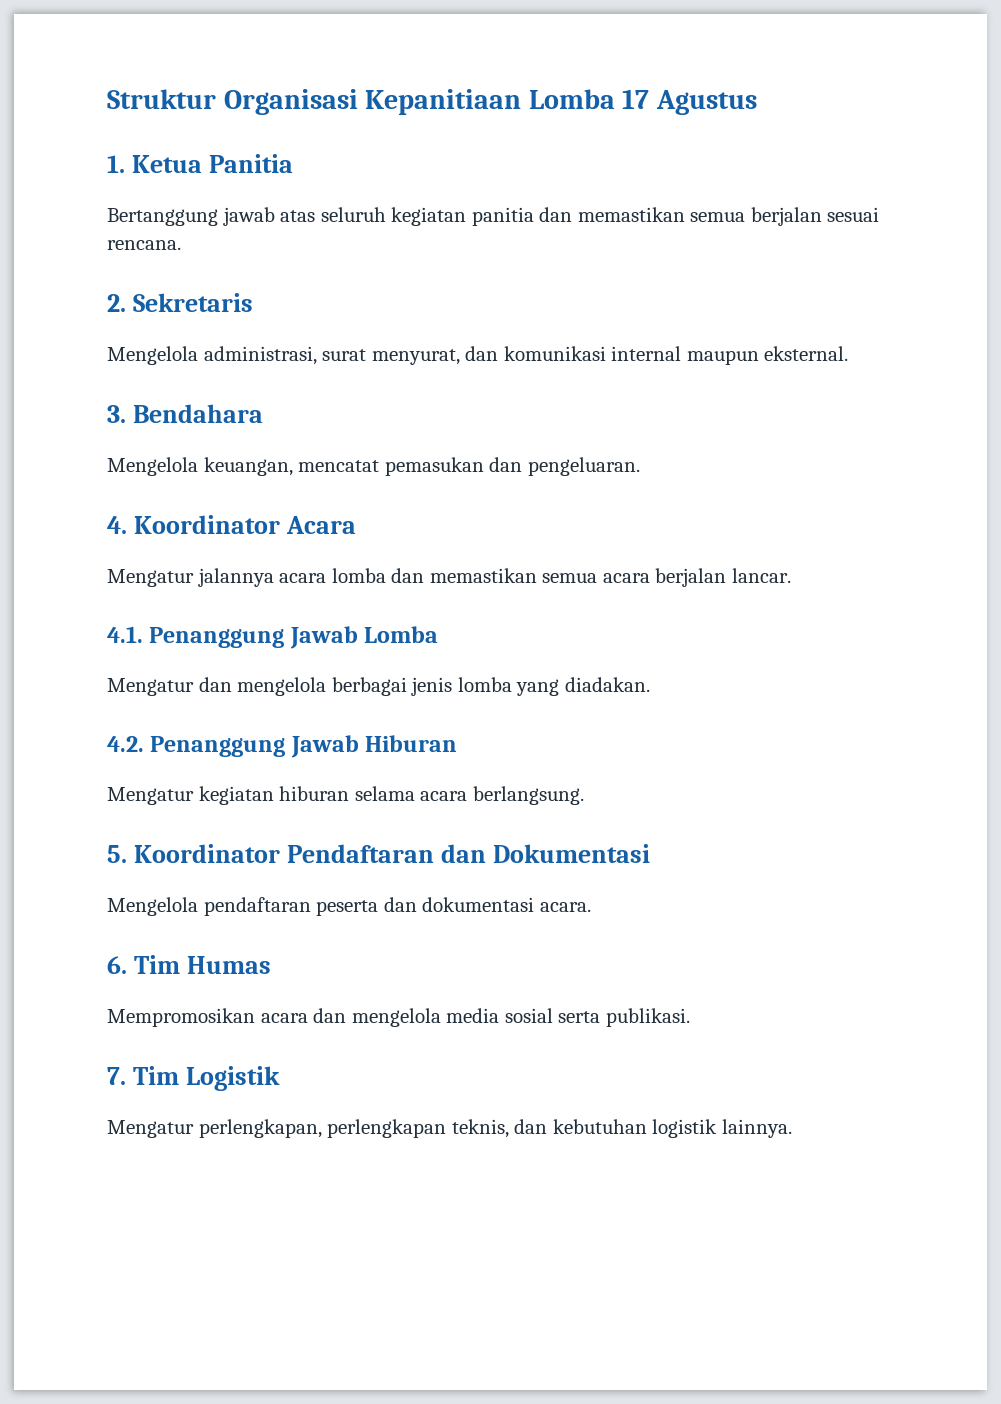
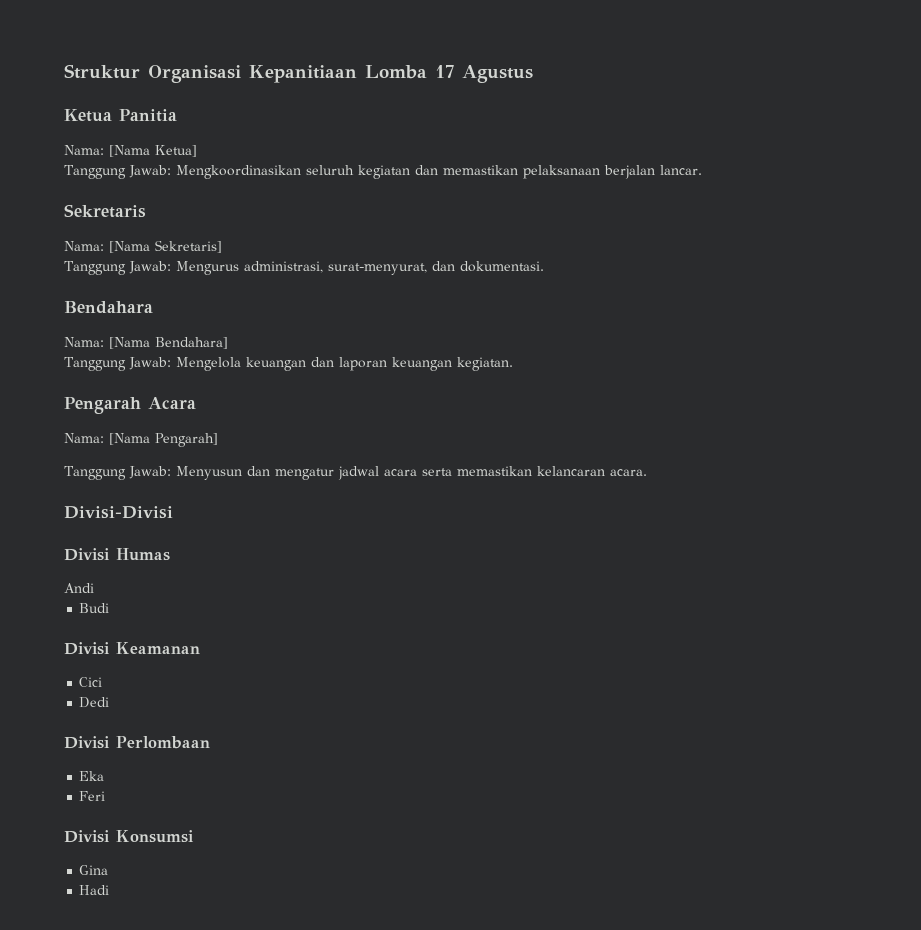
- 1. Ketua Panitia
+ Ketua Panitia
- Bertanggung jawab atas seluruh kegiatan panitia dan memastikan semua berjalan sesuai rencana.
- 2. Sekretaris
- Mengelola administrasi, surat menyurat, dan komunikasi internal maupun eksternal.
- 3. Bendahara
- Mengelola keuangan, mencatat pemasukan dan pengeluaran.
- 4. Koordinator Acara
- Mengatur jalannya acara lomba dan memastikan semua acara berjalan lancar.
- 4.1. Penanggung Jawab Lomba
- Mengatur dan mengelola berbagai jenis lomba yang diadakan.
- 4.2. Penanggung Jawab Hiburan
- Mengatur kegiatan hiburan selama acara berlangsung.
- 5. Koordinator Pendaftaran dan Dokumentasi
- Mengelola pendaftaran peserta dan dokumentasi acara.
+ Nama: [Nama Ketua]
+ Tanggung Jawab: Mengkoordinasikan seluruh kegiatan dan memastikan pelaksanaan berjalan lancar.
+ Sekretaris
+ Nama: [Nama Sekretaris]
+ Tanggung Jawab: Mengurus administrasi, surat-menyurat, dan dokumentasi.
+ Bendahara
+ Nama: [Nama Bendahara]
+ Tanggung Jawab: Mengelola keuangan dan laporan keuangan kegiatan.
+ Pengarah Acara
+ Nama: [Nama Pengarah]
+ Tanggung Jawab: Menyusun dan mengatur jadwal acara serta memastikan kelancaran acara.
- 6. Tim Humas
+ Divisi-Divisi
+ Divisi Humas
- Mempromosikan acara dan mengelola media sosial serta publikasi.
- 7. Tim Logistik
- Mengatur perlengkapan, perlengkapan teknis, dan kebutuhan logistik lainnya.
+ Andi
+ Budi
+ Divisi Keamanan
+ Cici
+ Dedi
+ Divisi Perlombaan
+ Eka
+ Feri
+ Divisi Konsumsi
+ Gina
+ Hadi

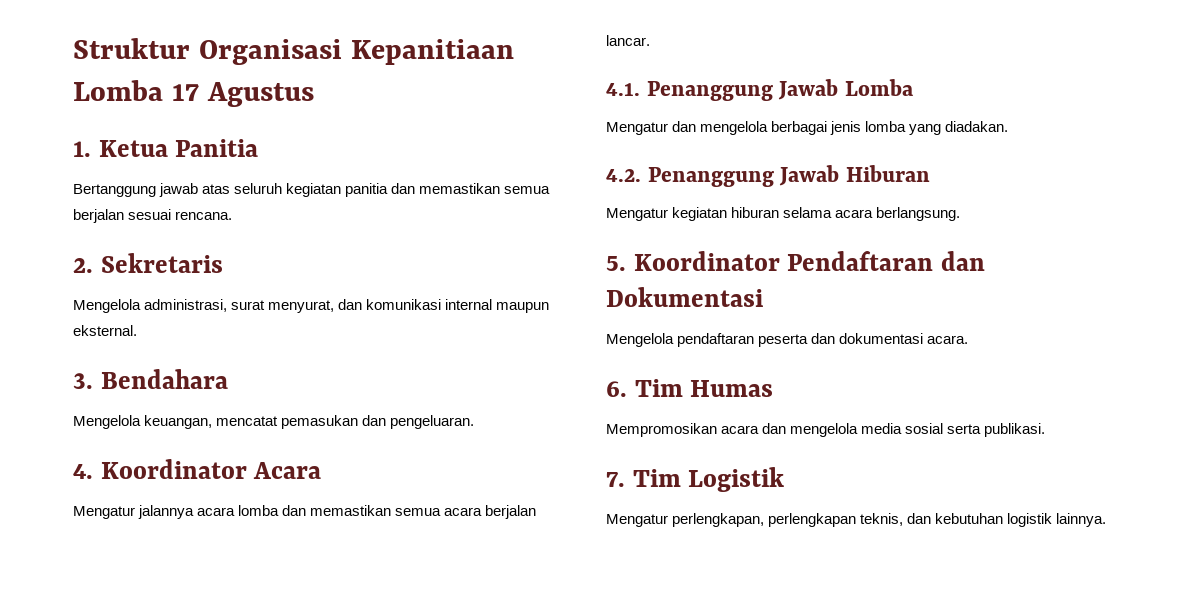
- Ketua Panitia
+ 1. Ketua Panitia
- Nama: [Nama Ketua]
- Tanggung Jawab: Mengkoordinasikan seluruh kegiatan dan memastikan pelaksanaan berjalan lancar.
- Sekretaris
- Nama: [Nama Sekretaris]
- Tanggung Jawab: Mengurus administrasi, surat-menyurat, dan dokumentasi.
- Bendahara
- Nama: [Nama Bendahara]
- Tanggung Jawab: Mengelola keuangan dan laporan keuangan kegiatan.
- Pengarah Acara
- Nama: [Nama Pengarah]
- Tanggung Jawab: Menyusun dan mengatur jadwal acara serta memastikan kelancaran acara.
+ Bertanggung jawab atas seluruh kegiatan panitia dan memastikan semua berjalan sesuai rencana.
+ 2. Sekretaris
+ Mengelola administrasi, surat menyurat, dan komunikasi internal maupun eksternal.
+ 3. Bendahara
+ Mengelola keuangan, mencatat pemasukan dan pengeluaran.
+ 4. Koordinator Acara
+ Mengatur jalannya acara lomba dan memastikan semua acara berjalan lancar.
+ 4.1. Penanggung Jawab Lomba
+ Mengatur dan mengelola berbagai jenis lomba yang diadakan.
+ 4.2. Penanggung Jawab Hiburan
+ Mengatur kegiatan hiburan selama acara berlangsung.
+ 5. Koordinator Pendaftaran dan Dokumentasi
+ Mengelola pendaftaran peserta dan dokumentasi acara.
- Divisi-Divisi
- Divisi Humas
+ 6. Tim Humas
- Andi
- Budi
- Divisi Keamanan
- Cici
- Dedi
- Divisi Perlombaan
- Eka
- Feri
- Divisi Konsumsi
- Gina
- Hadi
+ Mempromosikan acara dan mengelola media sosial serta publikasi.
+ 7. Tim Logistik
+ Mengatur perlengkapan, perlengkapan teknis, dan kebutuhan logistik lainnya.

